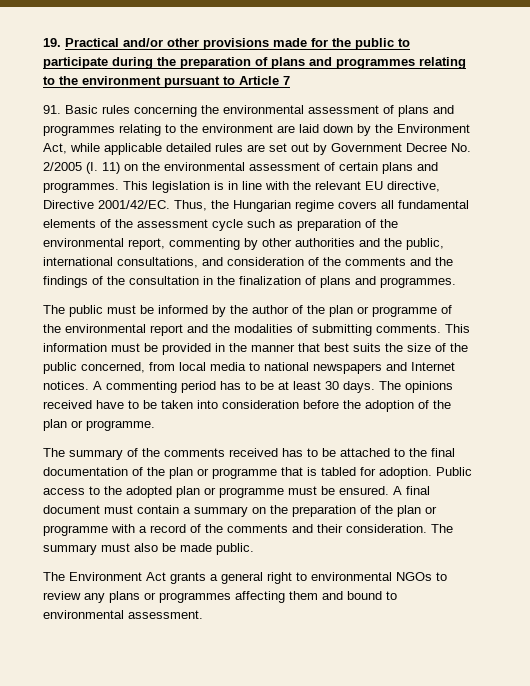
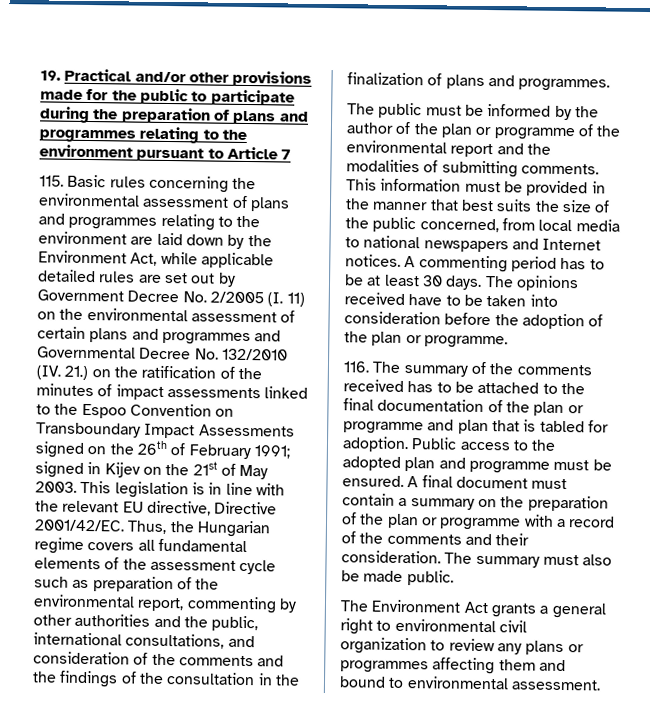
- 91. Basic rules concerning the environmental assessment of plans and programmes relating to the environment are laid down by the Environment Act, while applicable detailed rules are set out by Government Decree No. 2/2005 (I. 11) on the environmental assessment of certain plans and programmes.
+ 115. Basic rules concerning the environmental assessment of plans and programmes relating to the environment are laid down by the Environment Act, while applicable detailed rules are set out by Government Decree No. 2/2005 (I. 11) on the environmental assessment of certain plans and programmes and Governmental Decree No. 132/2010 (IV. 21.) on the ratification of the minutes of impact assessments linked to the Espoo Convention on Transboundary Impact Assessments signed on the 26th of February 1991; signed in Kijev on the 21st of May 2003.
- The summary of the comments received has to be attached to the final documentation of the plan or programme that is tabled for adoption.
+ 116. The summary of the comments received has to be attached to the final documentation of the plan or programme and plan that is tabled for adoption.
- Public access to the adopted plan or programme must be ensured.
+ Public access to the adopted plan and programme must be ensured.
- The Environment Act grants a general right to environmental NGOs to review any plans or programmes affecting them and bound to environmental assessment.
+ The Environment Act grants a general right to environmental civil organization to review any plans or programmes affecting them and bound to environmental assessment.

